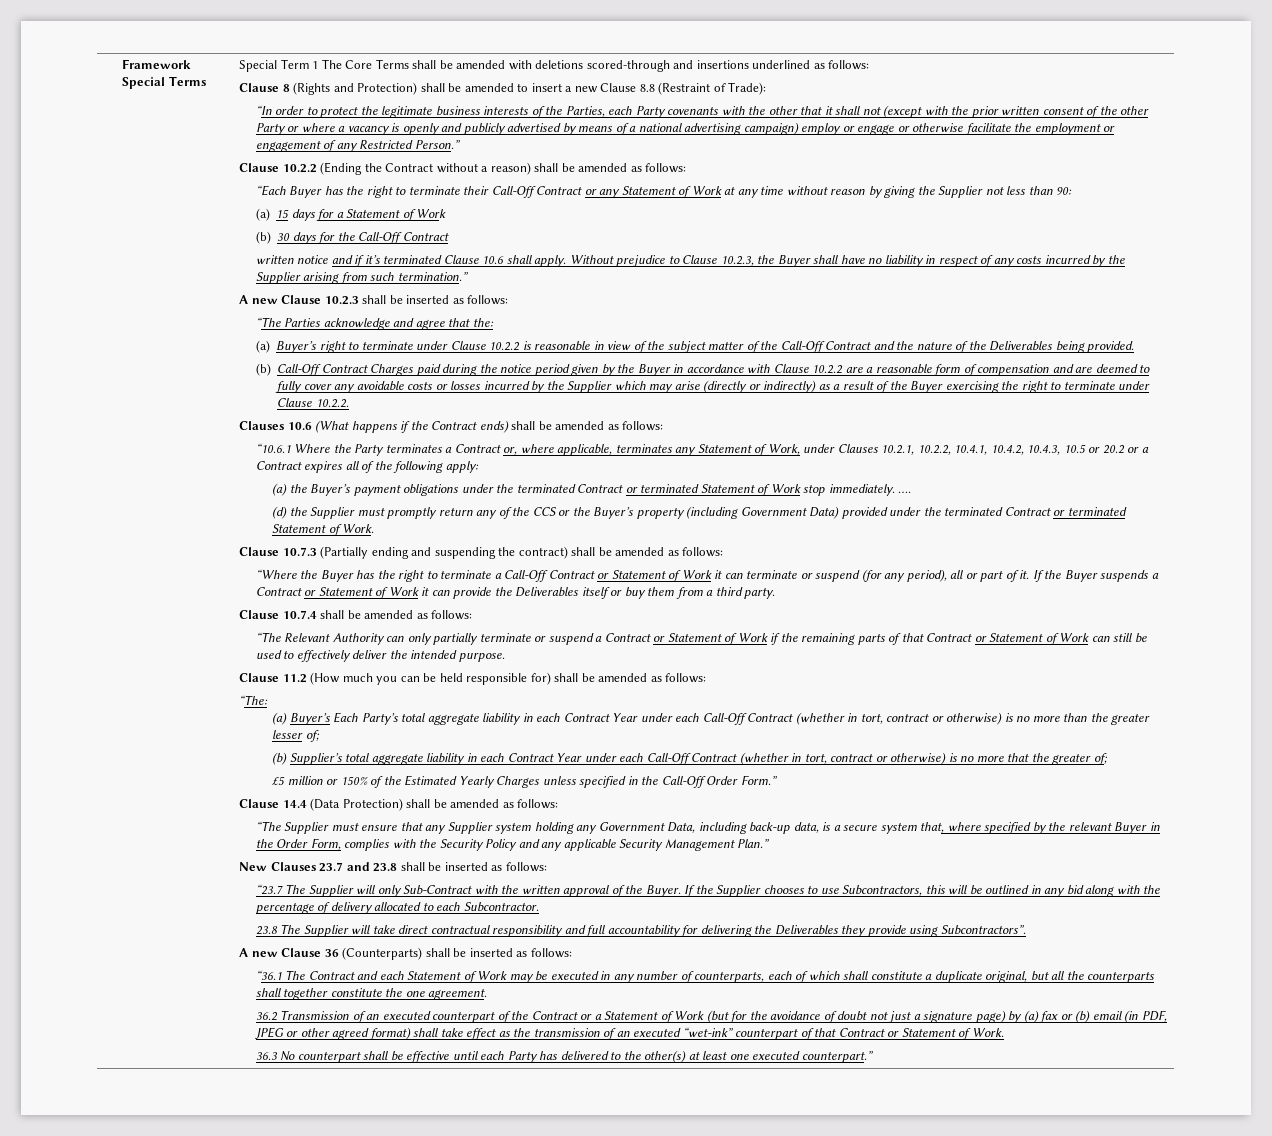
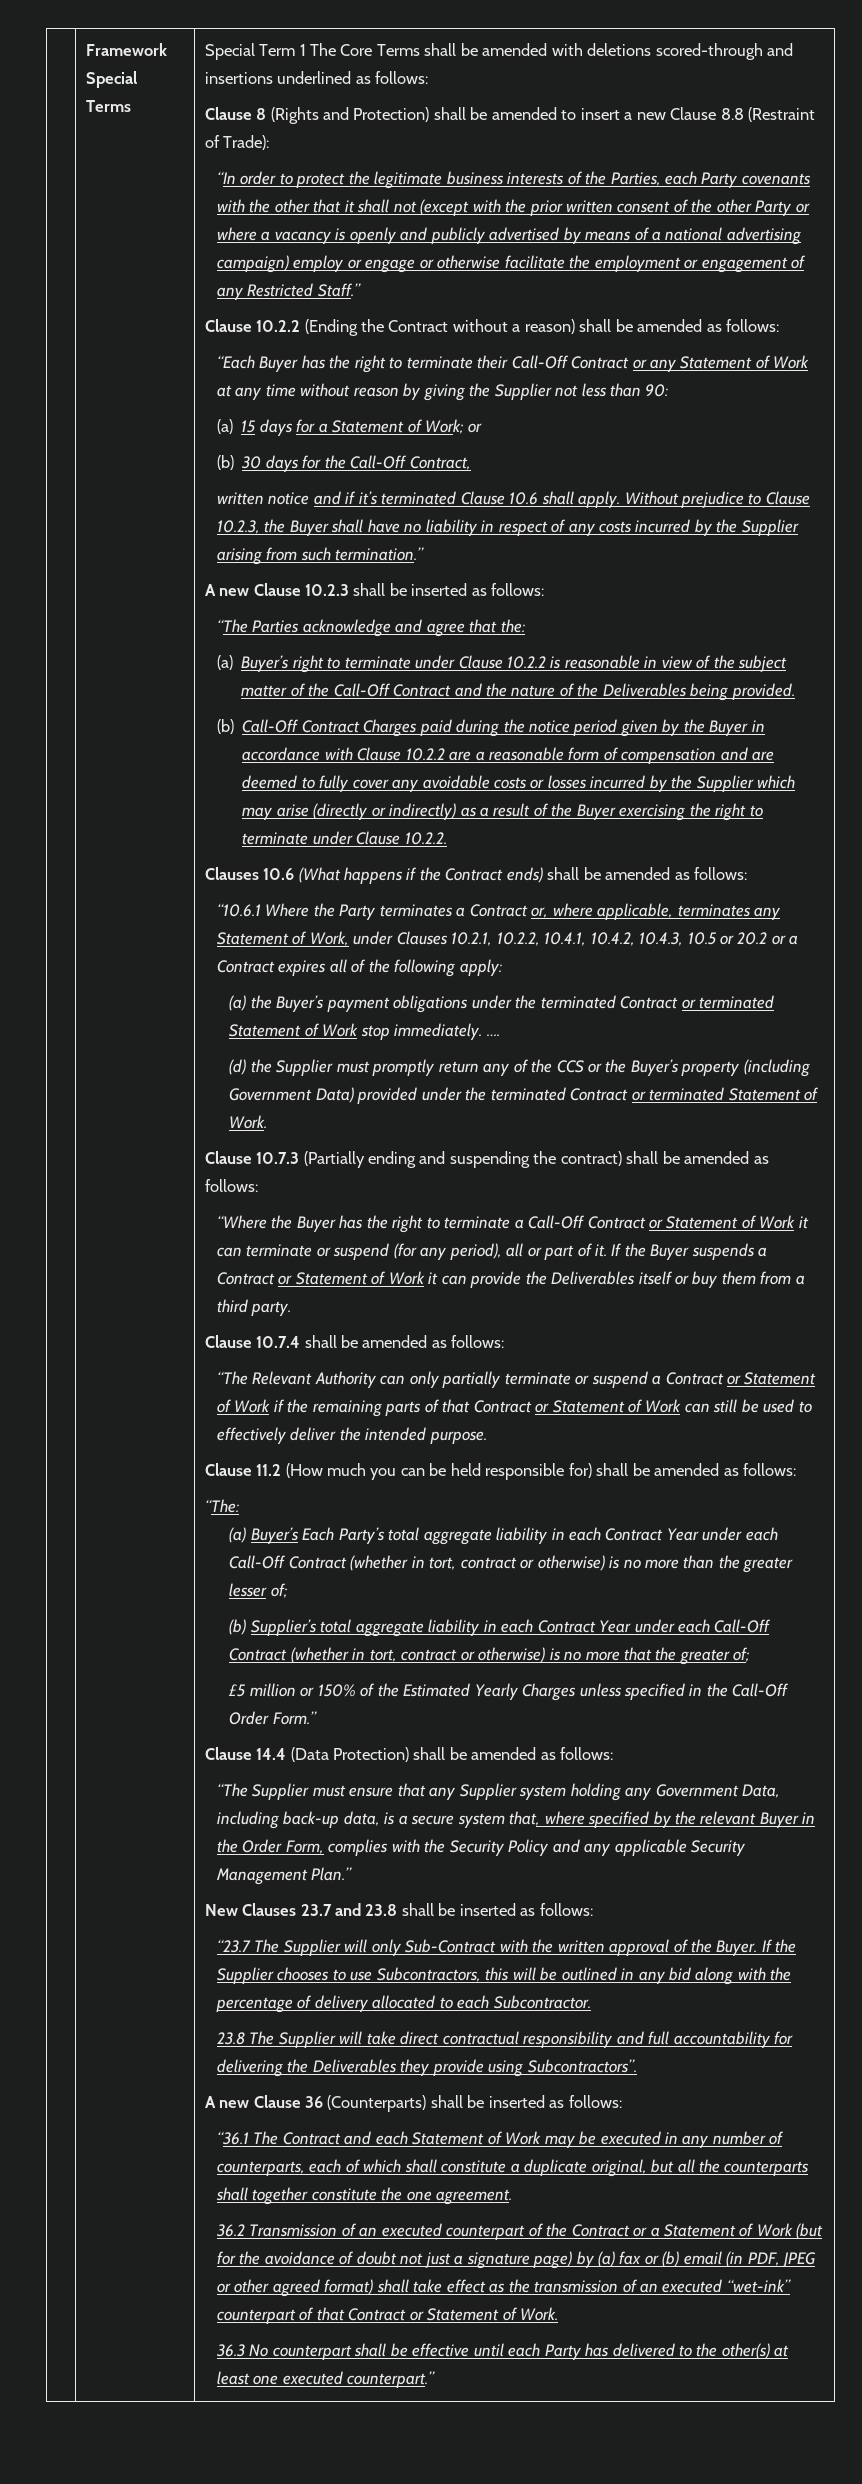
- “In order to protect the legitimate business interests of the Parties, each Party covenants with the other that it shall not (except with the prior written consent of the other Party or where a vacancy is openly and publicly advertised by means of a national advertising campaign) employ or engage or otherwise facilitate the employment or engagement of any Restricted Person.”
+ “In order to protect the legitimate business interests of the Parties, each Party covenants with the other that it shall not (except with the prior written consent of the other Party or where a vacancy is openly and publicly advertised by means of a national advertising campaign) employ or engage or otherwise facilitate the employment or engagement of any Restricted Staff.”
- (a) 15 days for a Statement of Work
+ (a) 15 days for a Statement of Work; or
- (b) 30 days for the Call-Off Contract
+ (b) 30 days for the Call-Off Contract,

